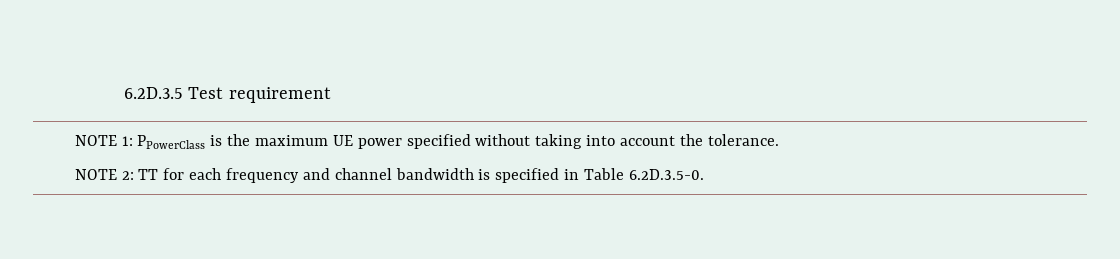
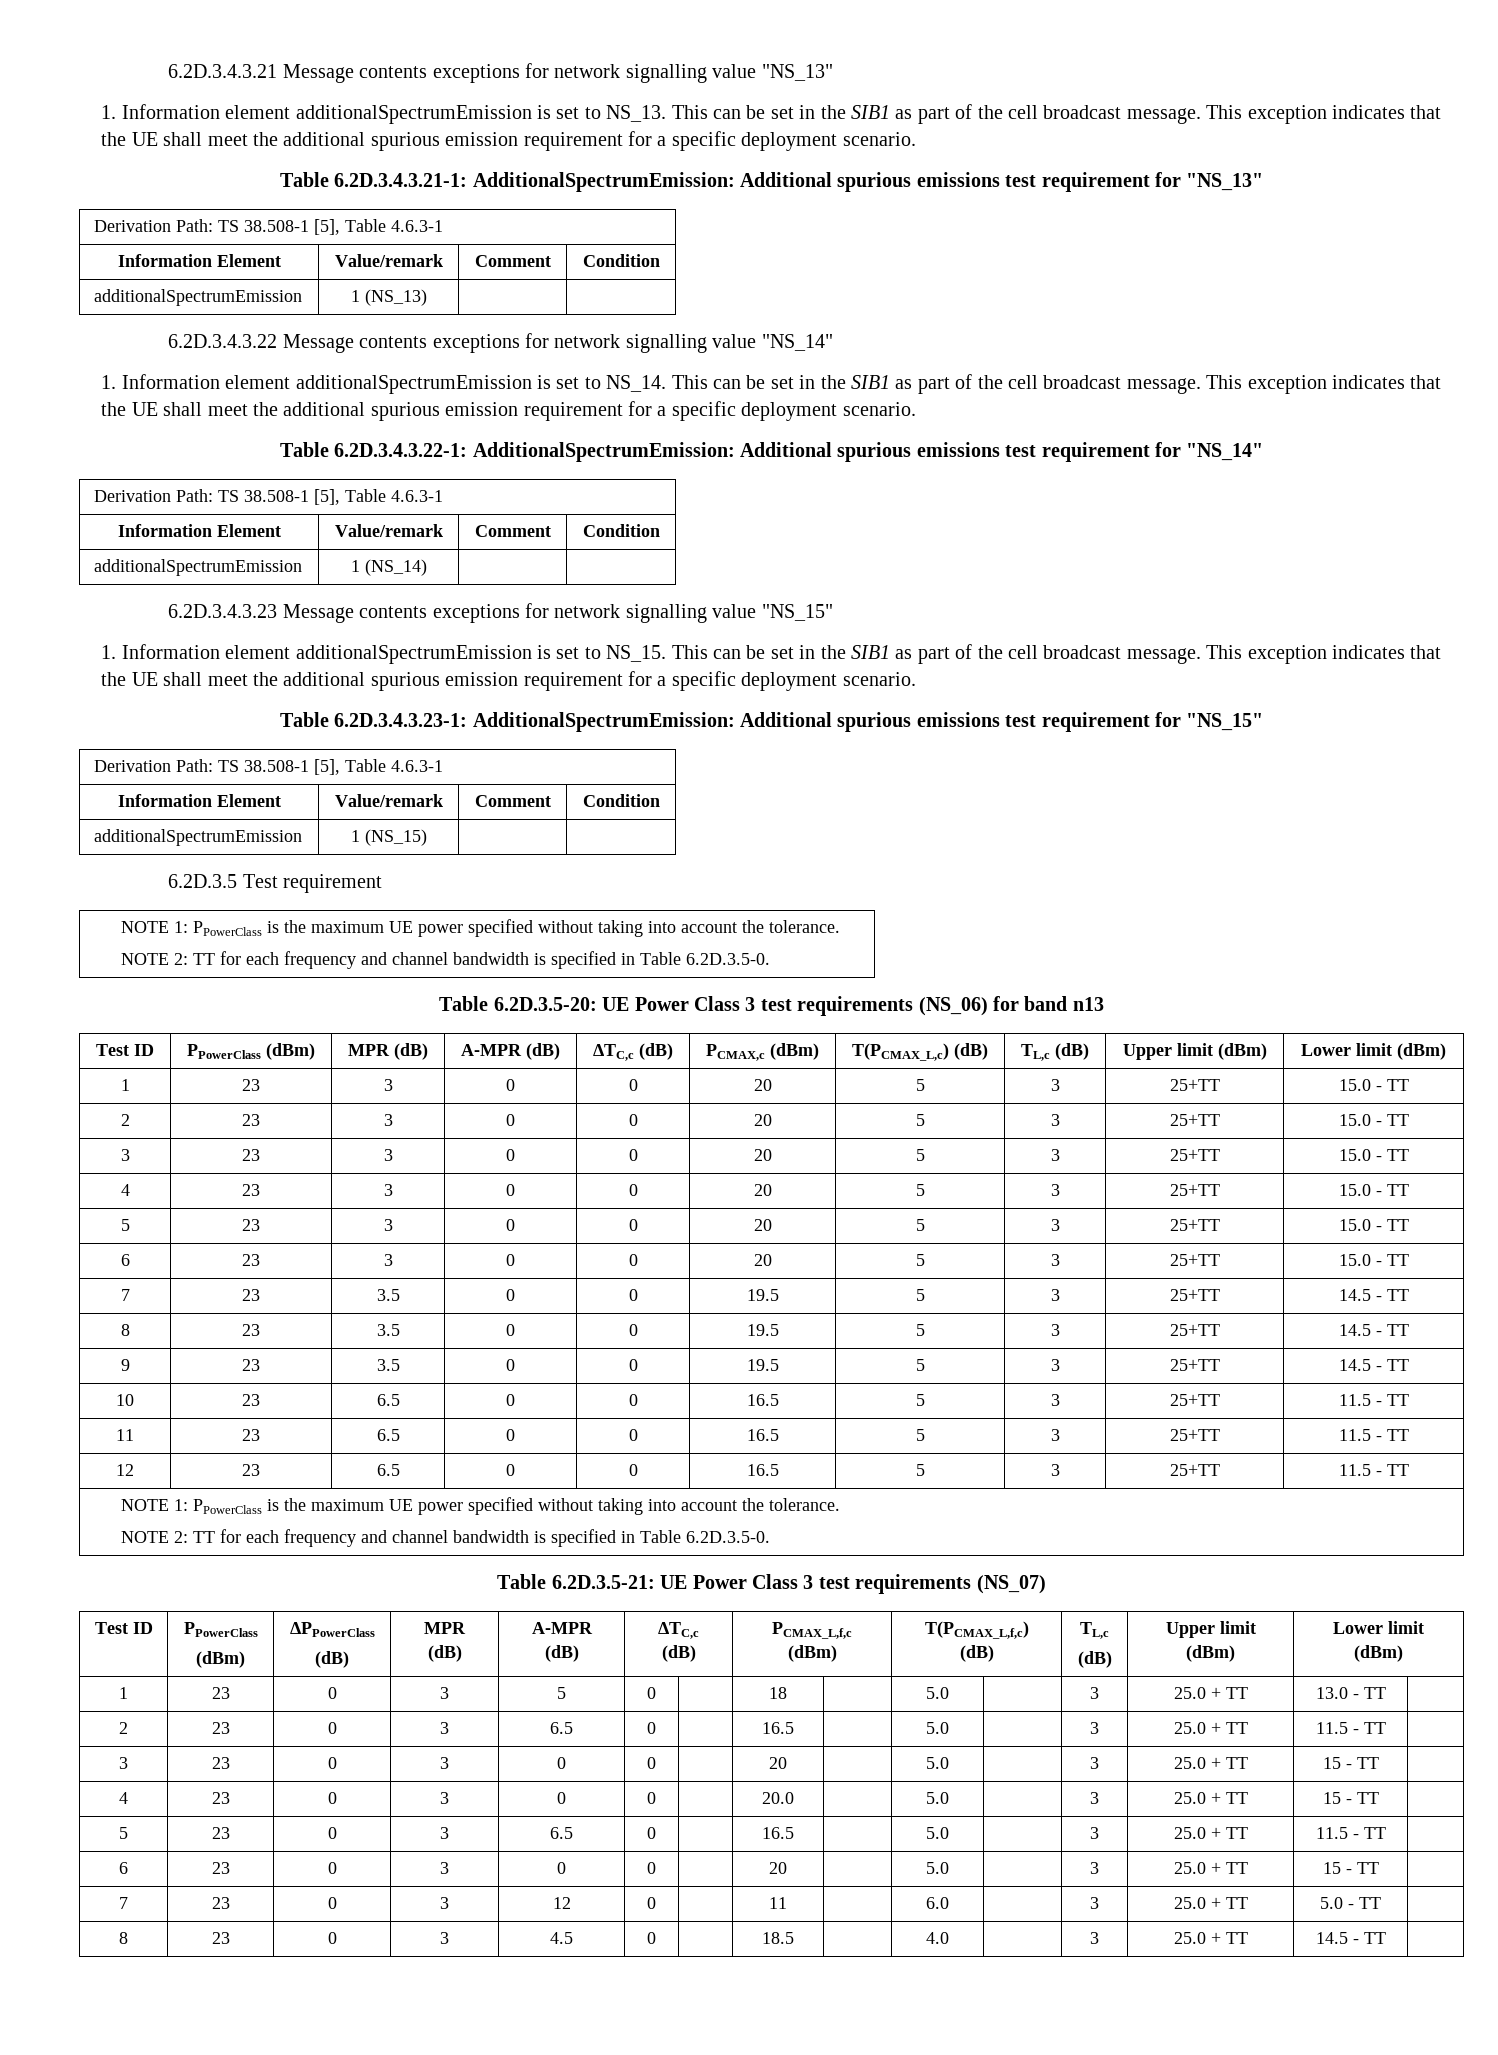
+ 6.2D.3.4.3.21 Message contents exceptions for network signalling value "NS_13"
+ 1. Information element additionalSpectrumEmission is set to NS_13. This can be set in the SIB1 as part of the cell broadcast message. This exception indicates that the UE shall meet the additional spurious emission requirement for a specific deployment scenario.
+ Table 6.2D.3.4.3.21-1: AdditionalSpectrumEmission: Additional spurious emissions test requirement for "NS_13"
+ Derivation Path: TS 38.508-1 [5], Table 4.6.3-1
+ Information Element | Value/remark | Comment | Condition
+ additionalSpectrumEmission | 1 (NS_13) | |
+ 6.2D.3.4.3.22 Message contents exceptions for network signalling value "NS_14"
+ 1. Information element additionalSpectrumEmission is set to NS_14. This can be set in the SIB1 as part of the cell broadcast message. This exception indicates that the UE shall meet the additional spurious emission requirement for a specific deployment scenario.
+ Table 6.2D.3.4.3.22-1: AdditionalSpectrumEmission: Additional spurious emissions test requirement for "NS_14"
+ Derivation Path: TS 38.508-1 [5], Table 4.6.3-1
+ Information Element | Value/remark | Comment | Condition
+ additionalSpectrumEmission | 1 (NS_14) | |
+ 6.2D.3.4.3.23 Message contents exceptions for network signalling value "NS_15"
+ 1. Information element additionalSpectrumEmission is set to NS_15. This can be set in the SIB1 as part of the cell broadcast message. This exception indicates that the UE shall meet the additional spurious emission requirement for a specific deployment scenario.
+ Table 6.2D.3.4.3.23-1: AdditionalSpectrumEmission: Additional spurious emissions test requirement for "NS_15"
+ Derivation Path: TS 38.508-1 [5], Table 4.6.3-1
+ Information Element | Value/remark | Comment | Condition
+ additionalSpectrumEmission | 1 (NS_15) | |
+ Table 6.2D.3.5-20: UE Power Class 3 test requirements (NS_06) for band n13
+ Test ID | PPowerClass (dBm) | MPR (dB) | A-MPR (dB) | ΔTC,c (dB) | PCMAX,c (dBm) | T(PCMAX_L,c) (dB) | TL,c (dB) | Upper limit (dBm) | Lower limit (dBm)
+ 1 | 23 | 3 | 0 | 0 | 20 | 5 | 3 | 25+TT | 15.0 - TT
+ 2 | 23 | 3 | 0 | 0 | 20 | 5 | 3 | 25+TT | 15.0 - TT
+ 3 | 23 | 3 | 0 | 0 | 20 | 5 | 3 | 25+TT | 15.0 - TT
+ 4 | 23 | 3 | 0 | 0 | 20 | 5 | 3 | 25+TT | 15.0 - TT
+ 5 | 23 | 3 | 0 | 0 | 20 | 5 | 3 | 25+TT | 15.0 - TT
+ 6 | 23 | 3 | 0 | 0 | 20 | 5 | 3 | 25+TT | 15.0 - TT
+ 7 | 23 | 3.5 | 0 | 0 | 19.5 | 5 | 3 | 25+TT | 14.5 - TT
+ 8 | 23 | 3.5 | 0 | 0 | 19.5 | 5 | 3 | 25+TT | 14.5 - TT
+ 9 | 23 | 3.5 | 0 | 0 | 19.5 | 5 | 3 | 25+TT | 14.5 - TT
+ 10 | 23 | 6.5 | 0 | 0 | 16.5 | 5 | 3 | 25+TT | 11.5 - TT
+ 11 | 23 | 6.5 | 0 | 0 | 16.5 | 5 | 3 | 25+TT | 11.5 - TT
+ 12 | 23 | 6.5 | 0 | 0 | 16.5 | 5 | 3 | 25+TT | 11.5 - TT
+ NOTE 1: PPowerClass is the maximum UE power specified without taking into account the tolerance.
+ NOTE 2: TT for each frequency and channel bandwidth is specified in Table 6.2D.3.5-0.
+ Table 6.2D.3.5-21: UE Power Class 3 test requirements (NS_07)
+ Test ID | PPowerClass
+ (dBm) | ΔPPowerClass
+ (dB) | MPR (dB) | A-MPR (dB) | ΔTC,c (dB) | PCMAX_L,f,c (dBm) | T(PCMAX_L,f,c) (dB) | TL,c
+ (dB) | Upper limit (dBm) | Lower limit (dBm)
+ 1 | 23 | 0 | 3 | 5 | 0 | | 18 | | 5.0 | | 3 | 25.0 + TT | 13.0 - TT |
+ 2 | 23 | 0 | 3 | 6.5 | 0 | | 16.5 | | 5.0 | | 3 | 25.0 + TT | 11.5 - TT |
+ 3 | 23 | 0 | 3 | 0 | 0 | | 20 | | 5.0 | | 3 | 25.0 + TT | 15 - TT |
+ 4 | 23 | 0 | 3 | 0 | 0 | | 20.0 | | 5.0 | | 3 | 25.0 + TT | 15 - TT |
+ 5 | 23 | 0 | 3 | 6.5 | 0 | | 16.5 | | 5.0 | | 3 | 25.0 + TT | 11.5 - TT |
+ 6 | 23 | 0 | 3 | 0 | 0 | | 20 | | 5.0 | | 3 | 25.0 + TT | 15 - TT |
+ 7 | 23 | 0 | 3 | 12 | 0 | | 11 | | 6.0 | | 3 | 25.0 + TT | 5.0 - TT |
+ 8 | 23 | 0 | 3 | 4.5 | 0 | | 18.5 | | 4.0 | | 3 | 25.0 + TT | 14.5 - TT |

